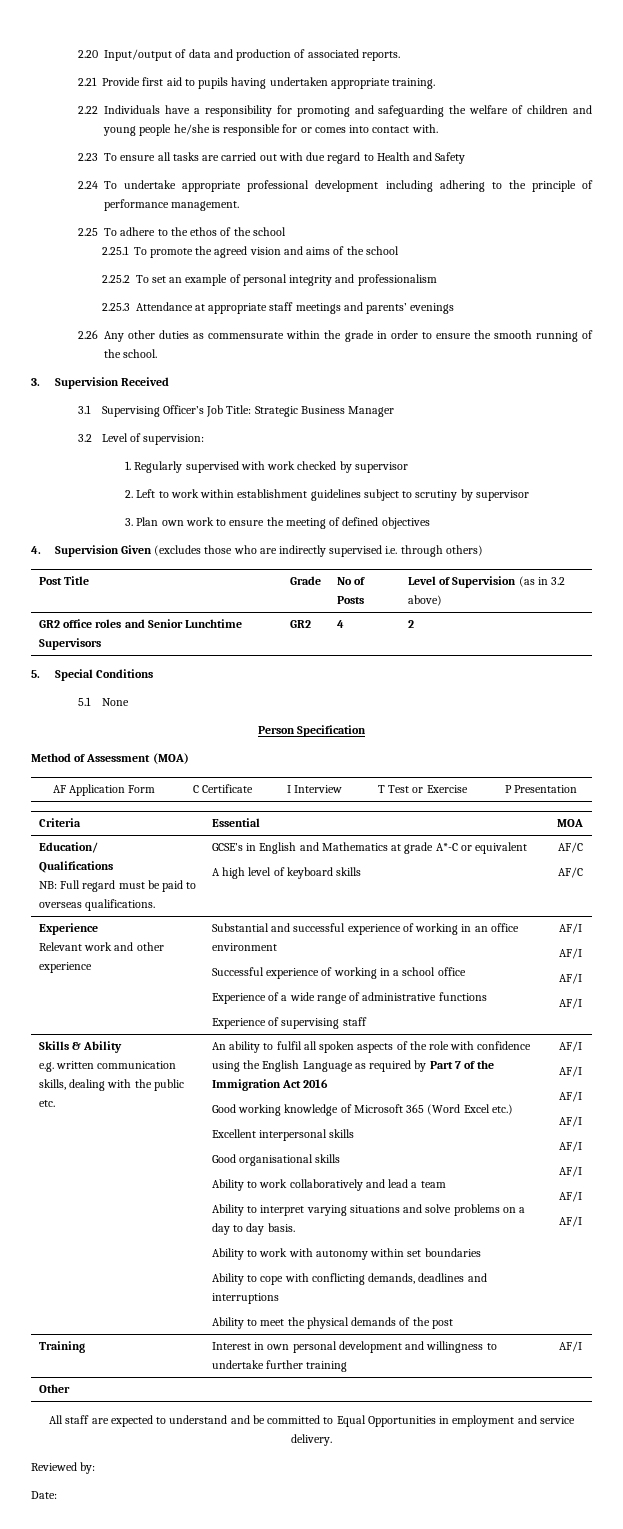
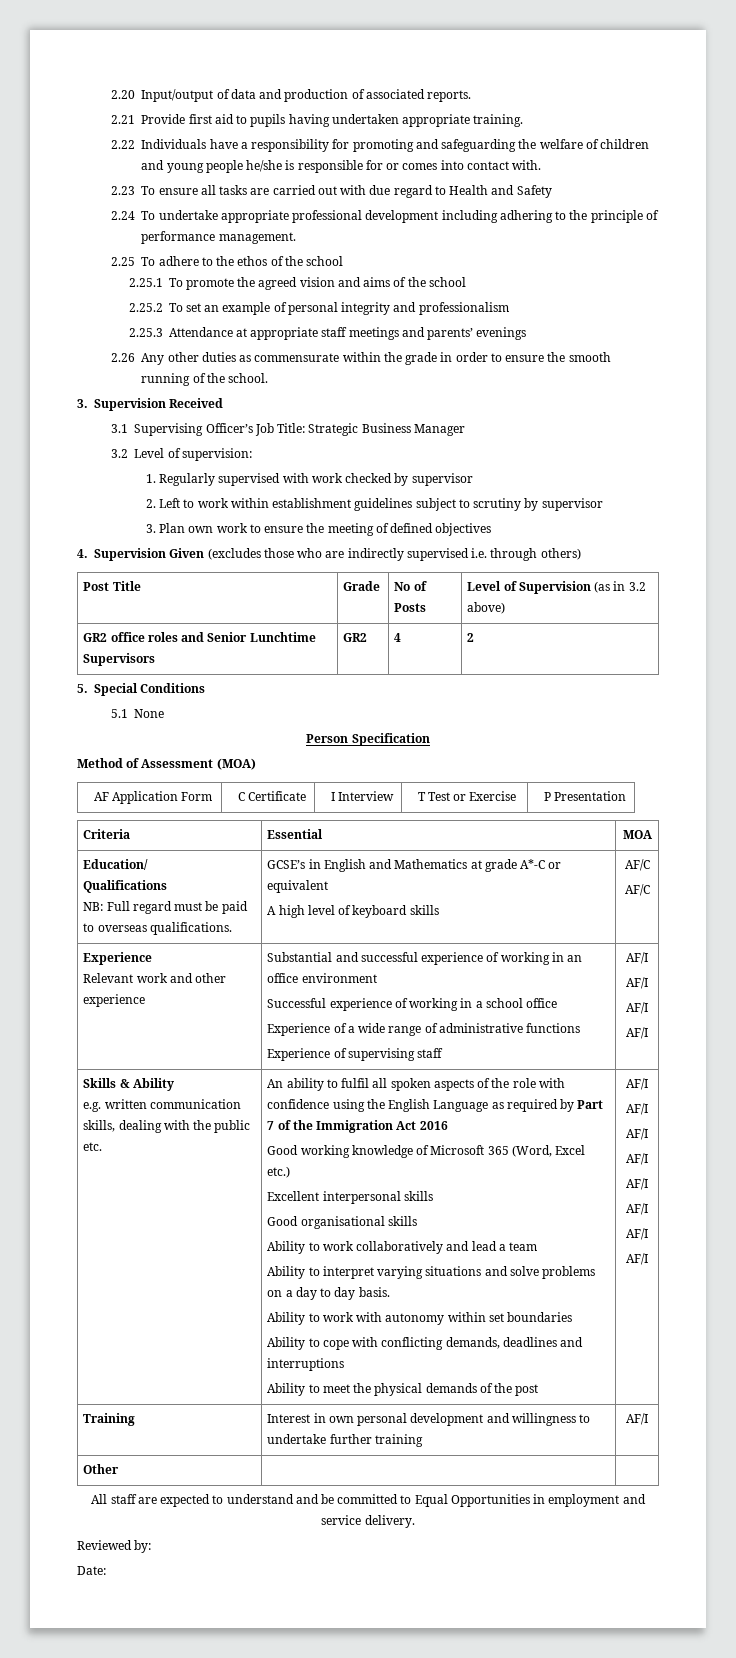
- Good working knowledge of Microsoft 365 (Word Excel etc.)
+ Good working knowledge of Microsoft 365 (Word, Excel etc.)

